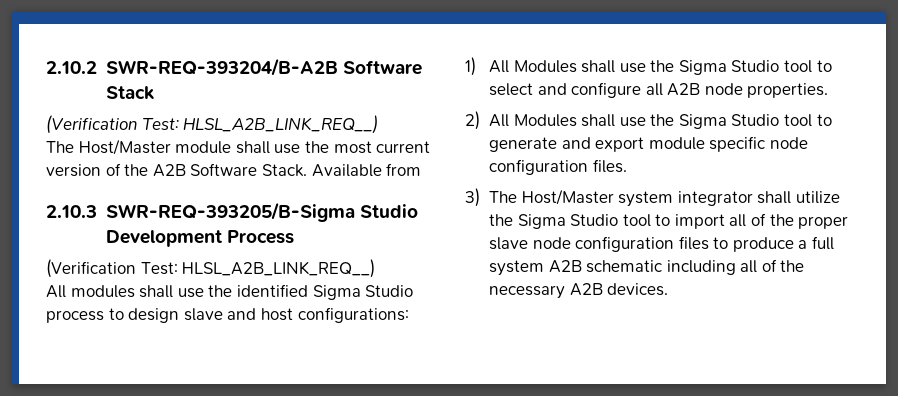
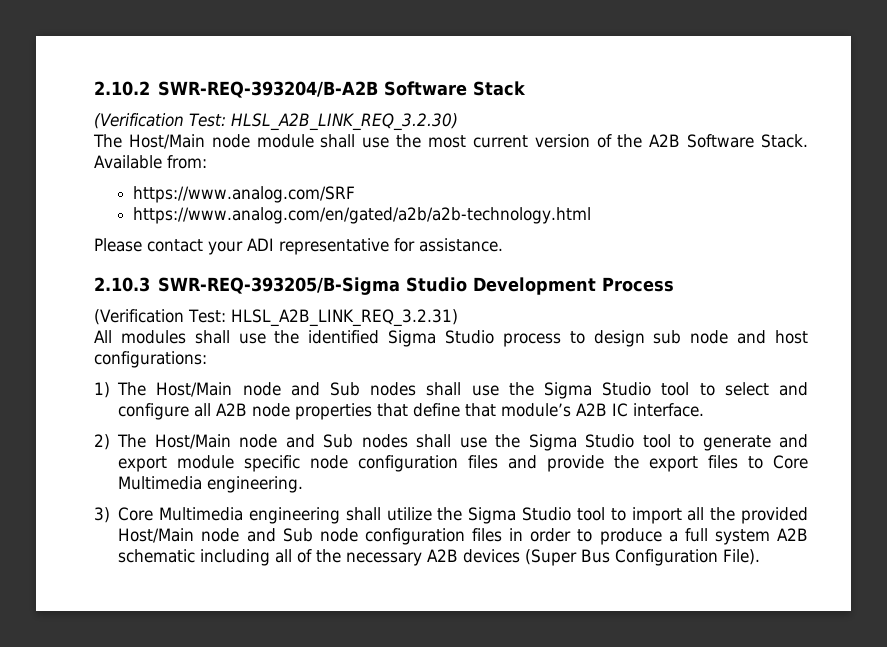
  2.10.2 SWR-REQ-393204/B-A2B Software Stack
- (Verification Test: HLSL_A2B_LINK_REQ__)
- The Host/Master module shall use the most current version of the A2B Software Stack.
+ (Verification Test: HLSL_A2B_LINK_REQ_3.2.30)
+ The Host/Main node module shall use the most current version of the A2B Software Stack.
- Available from
+ Available from:
+ https://www.analog.com/SRF
+ https://www.analog.com/en/gated/a2b/a2b-technology.html
+ Please contact your ADI representative for assistance.
  2.10.3 SWR-REQ-393205/B-Sigma Studio Development Process
- (Verification Test: HLSL_A2B_LINK_REQ__)
+ (Verification Test: HLSL_A2B_LINK_REQ_3.2.31)
- All modules shall use the identified Sigma Studio process to design slave and host configurations:
+ All modules shall use the identified Sigma Studio process to design sub node and host configurations:
- 1) All Modules shall use the Sigma Studio tool to select and configure all A2B node properties.
- 2) All Modules shall use the Sigma Studio tool to generate and export module specific node configuration files.
- 3) The Host/Master system integrator shall utilize the Sigma Studio tool to import all of the proper slave node configuration files to produce a full system A2B schematic including all of the necessary A2B devices.
+ 1) The Host/Main node and Sub nodes shall use the Sigma Studio tool to select and configure all A2B node properties that define that module’s A2B IC interface.
+ 2) The Host/Main node and Sub nodes shall use the Sigma Studio tool to generate and export module specific node configuration files and provide the export files to Core Multimedia engineering.
+ 3) Core Multimedia engineering shall utilize the Sigma Studio tool to import all the provided Host/Main node and Sub node configuration files in order to produce a full system A2B schematic including all of the necessary A2B devices (Super Bus Configuration File).

